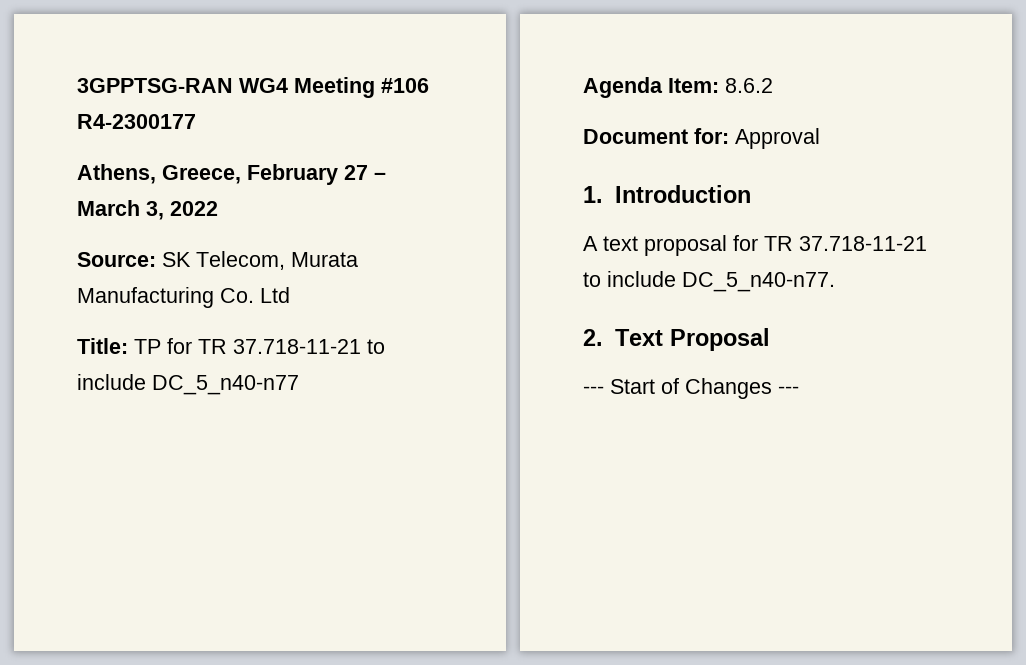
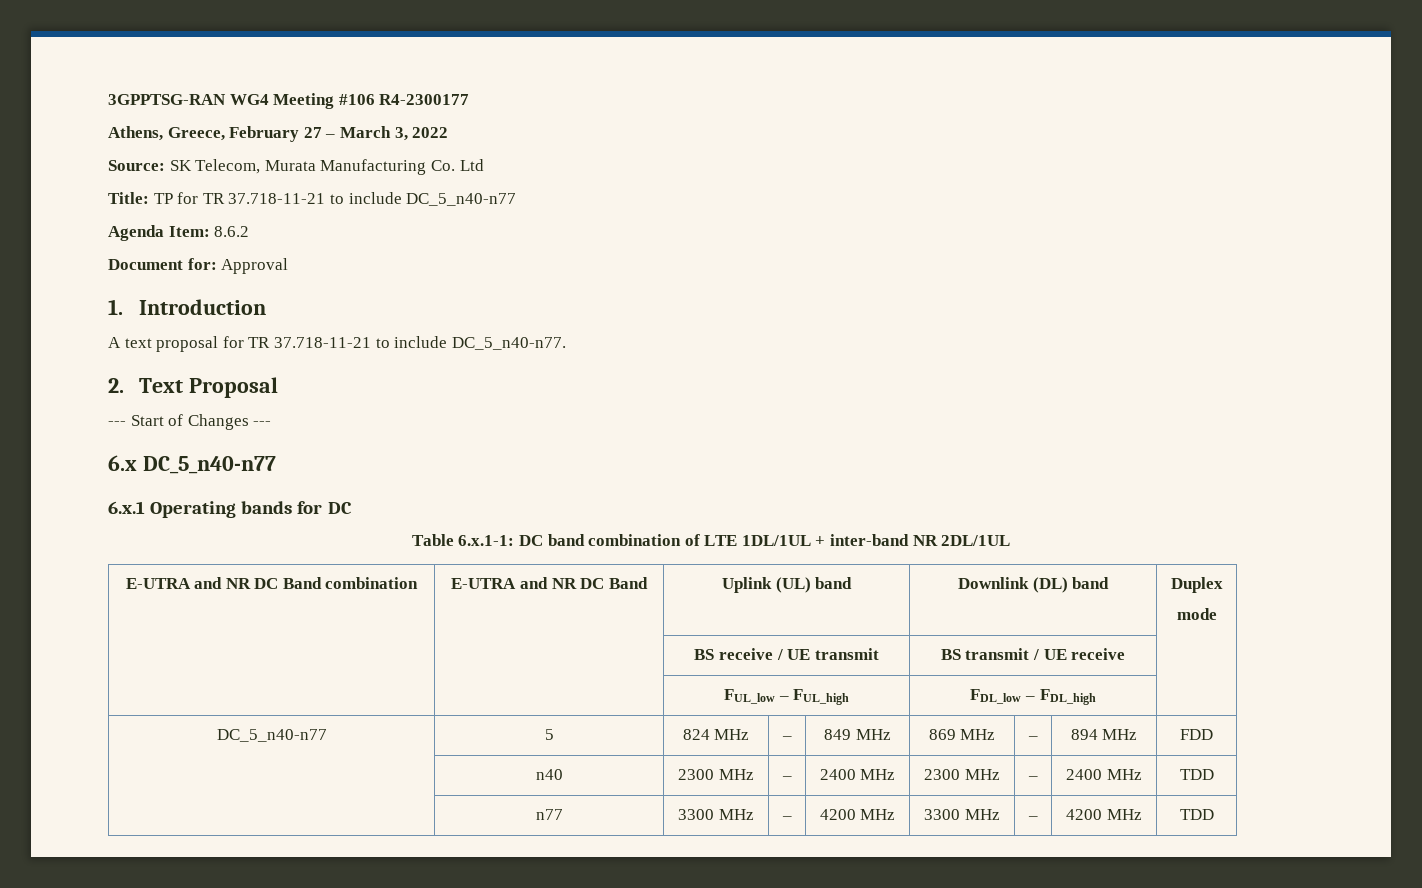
+ 6.x DC_5_n40-n77
+ 6.x.1 Operating bands for DC
+ Table 6.x.1-1: DC band combination of LTE 1DL/1UL + inter-band NR 2DL/1UL
+ E-UTRA and NR DC Band combination | E-UTRA and NR DC Band | Uplink (UL) band | Downlink (DL) band | Duplex
+ mode
+ | | BS receive / UE transmit | BS transmit / UE receive |
+ | | FUL_low – FUL_high | FDL_low – FDL_high |
+ DC_5_n40-n77 | 5 | 824 MHz | – | 849 MHz | 869 MHz | – | 894 MHz | FDD
+ | n40 | 2300 MHz | – | 2400 MHz | 2300 MHz | – | 2400 MHz | TDD
+ | n77 | 3300 MHz | – | 4200 MHz | 3300 MHz | – | 4200 MHz | TDD

